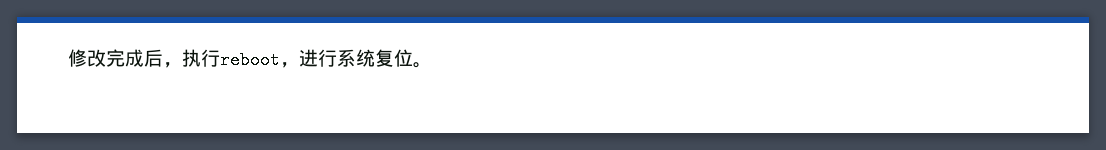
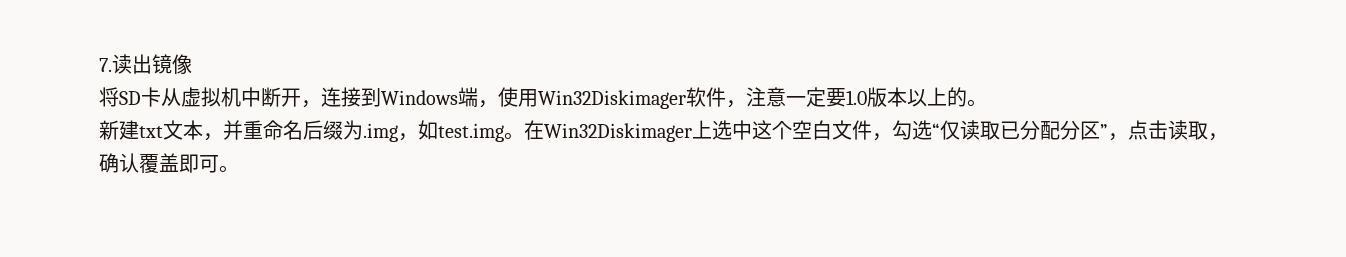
- 修改完成后，执行reboot，进行系统复位。
+ 7.读出镜像
+ 将SD卡从虚拟机中断开，连接到Windows端，使用Win32Diskimager软件，注意一定要1.0版本以上的。
+ 新建txt文本，并重命名后缀为.img，如test.img。在Win32Diskimager上选中这个空白文件，勾选“仅读取已分配分区”，点击读取，确认覆盖即可。

